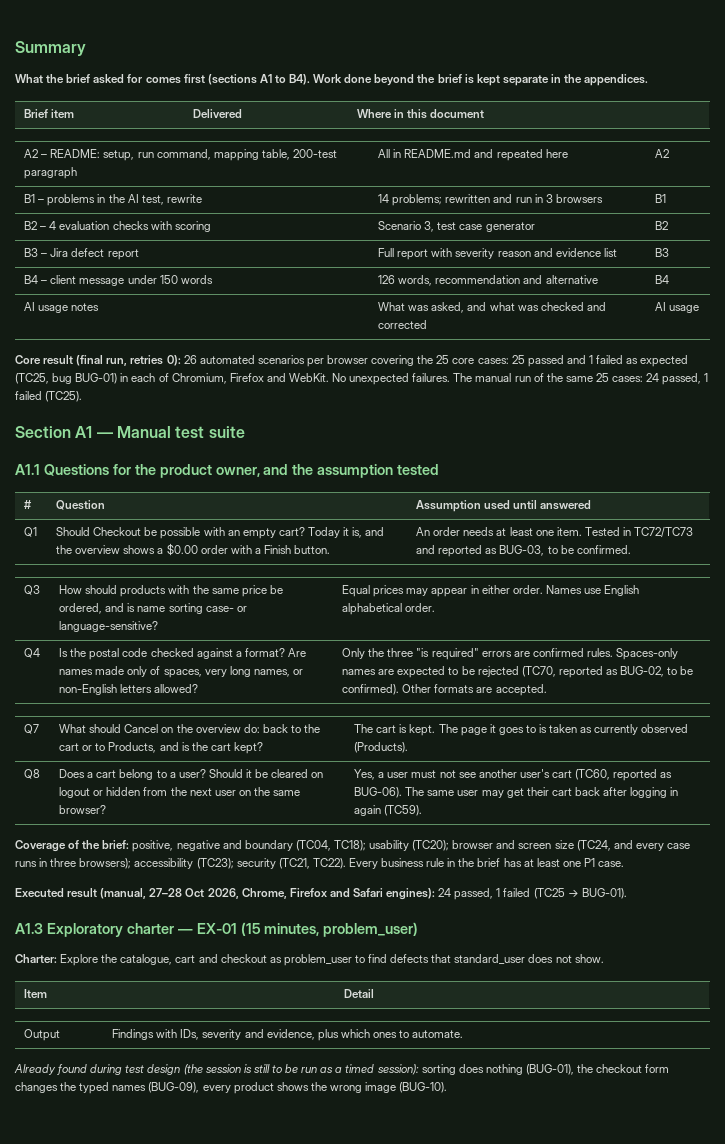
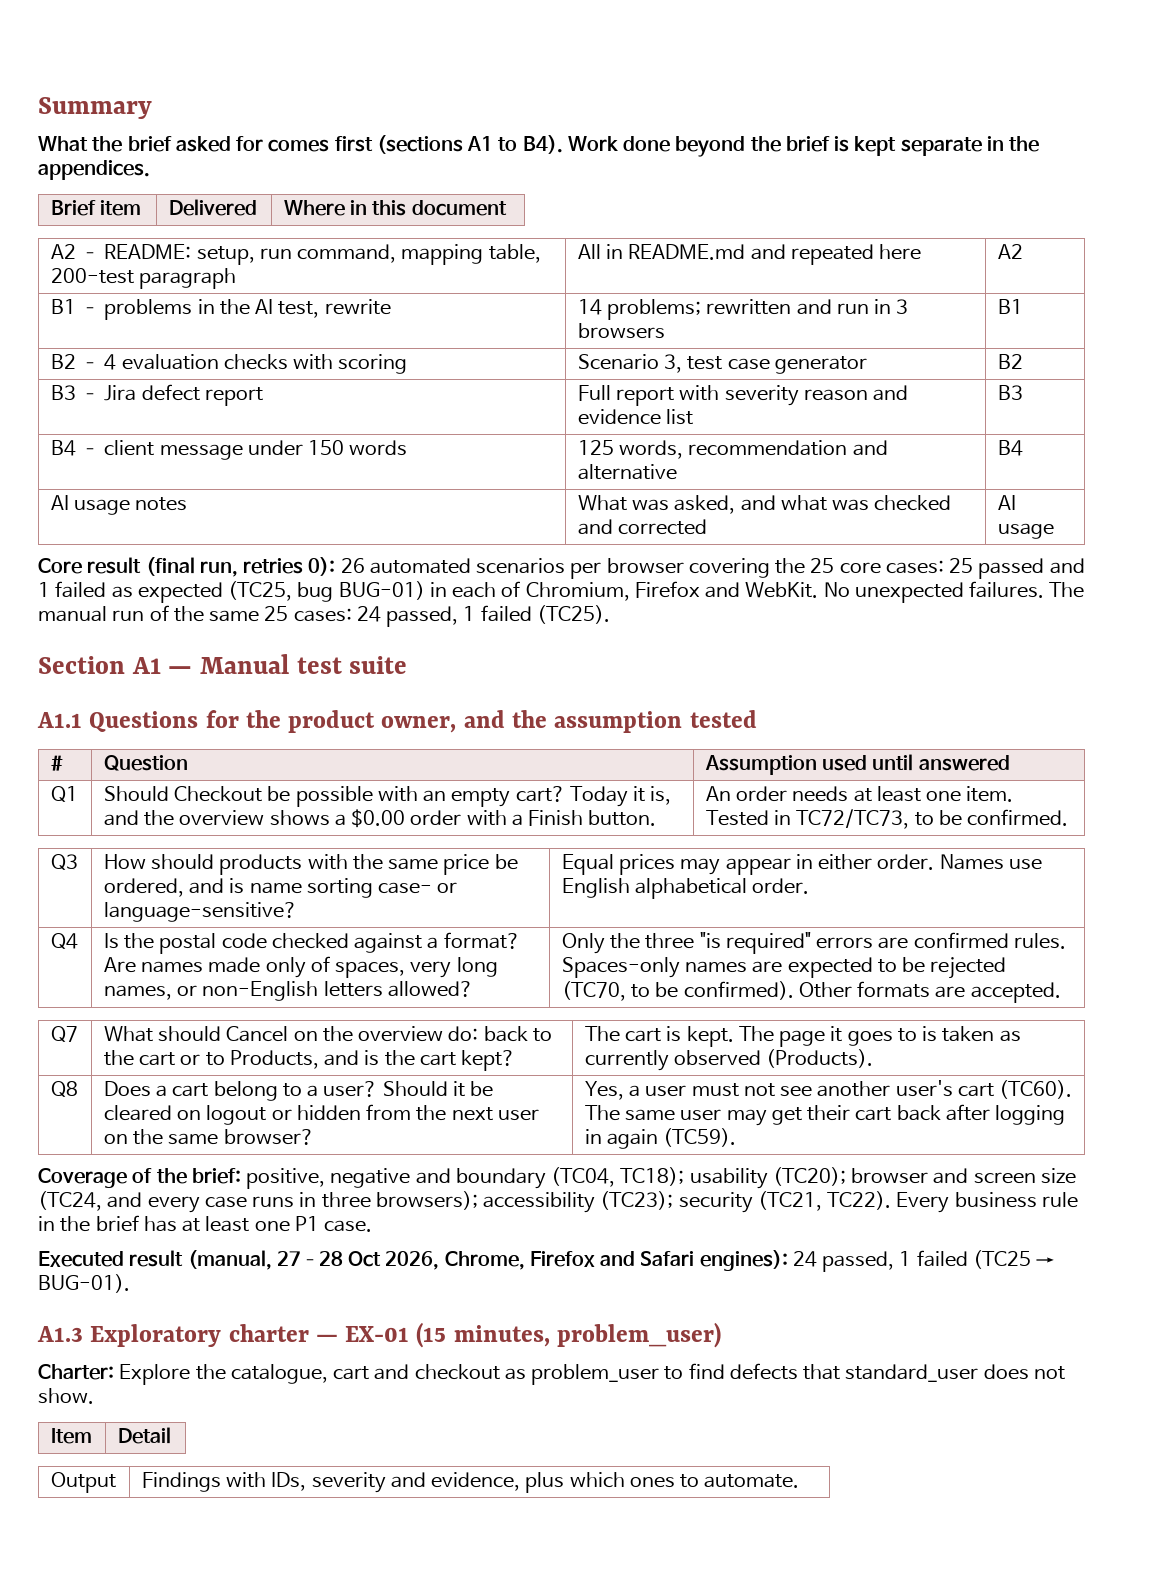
- B4 – client message under 150 words | 126 words, recommendation and alternative | B4
+ B4 – client message under 150 words | 125 words, recommendation and alternative | B4
- Q1 | Should Checkout be possible with an empty cart? Today it is, and the overview shows a $0.00 order with a Finish button. | An order needs at least one item. Tested in TC72/TC73 and reported as BUG-03, to be confirmed.
+ Q1 | Should Checkout be possible with an empty cart? Today it is, and the overview shows a $0.00 order with a Finish button. | An order needs at least one item. Tested in TC72/TC73, to be confirmed.
- Spaces-only names are expected to be rejected (TC70, reported as BUG-02, to be confirmed).
+ Spaces-only names are expected to be rejected (TC70, to be confirmed).
- Yes, a user must not see another user's cart (TC60, reported as BUG-06).
+ Yes, a user must not see another user's cart (TC60).
- Already found during test design (the session is still to be run as a timed session): sorting does nothing (BUG-01), the checkout form changes the typed names (BUG-09), every product shows the wrong image (BUG-10).

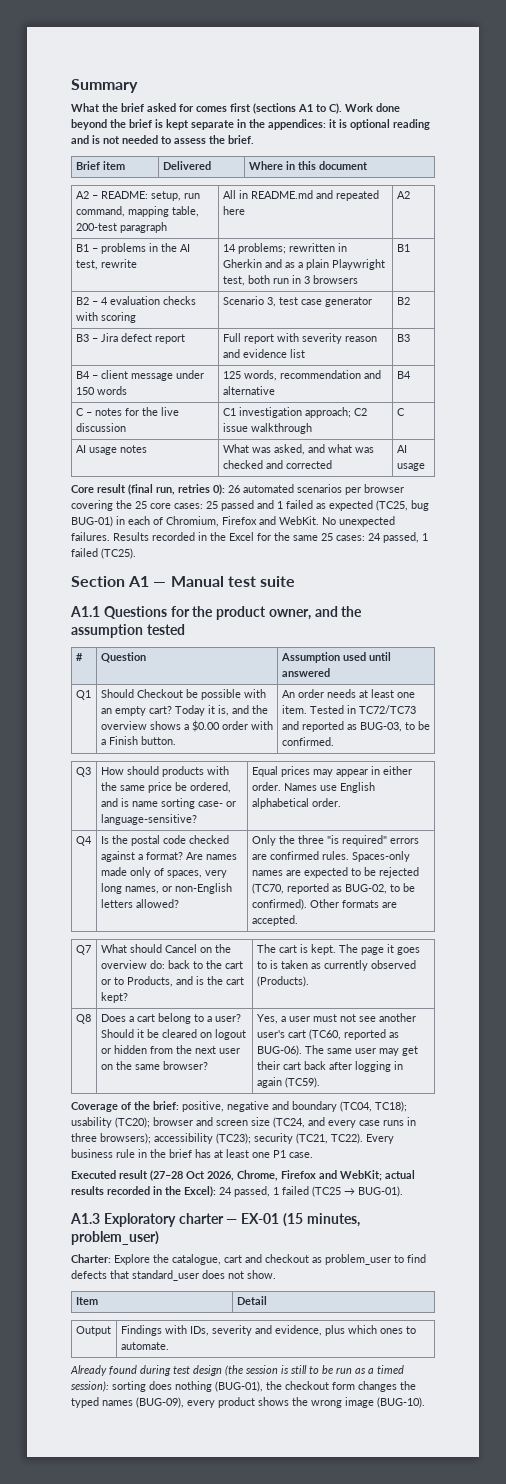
- What the brief asked for comes first (sections A1 to B4). Work done beyond the brief is kept separate in the appendices.
+ What the brief asked for comes first (sections A1 to C). Work done beyond the brief is kept separate in the appendices: it is optional reading and is not needed to assess the brief.
- B1 – problems in the AI test, rewrite | 14 problems; rewritten and run in 3 browsers | B1
+ B1 – problems in the AI test, rewrite | 14 problems; rewritten in Gherkin and as a plain Playwright test, both run in 3 browsers | B1
+ C – notes for the live discussion | C1 investigation approach; C2 issue walkthrough | C
- The manual run of the same 25 cases: 24 passed, 1 failed (TC25).
+ Results recorded in the Excel for the same 25 cases: 24 passed, 1 failed (TC25).
- Q1 | Should Checkout be possible with an empty cart? Today it is, and the overview shows a $0.00 order with a Finish button. | An order needs at least one item. Tested in TC72/TC73, to be confirmed.
+ Q1 | Should Checkout be possible with an empty cart? Today it is, and the overview shows a $0.00 order with a Finish button. | An order needs at least one item. Tested in TC72/TC73 and reported as BUG-03, to be confirmed.
- Spaces-only names are expected to be rejected (TC70, to be confirmed).
+ Spaces-only names are expected to be rejected (TC70, reported as BUG-02, to be confirmed).
- Yes, a user must not see another user's cart (TC60).
+ Yes, a user must not see another user's cart (TC60, reported as BUG-06).
- Executed result (manual, 27–28 Oct 2026, Chrome, Firefox and Safari engines): 24 passed, 1 failed (TC25 → BUG-01).
+ Executed result (27–28 Oct 2026, Chrome, Firefox and WebKit; actual results recorded in the Excel): 24 passed, 1 failed (TC25 → BUG-01).
+ Already found during test design (the session is still to be run as a timed session): sorting does nothing (BUG-01), the checkout form changes the typed names (BUG-09), every product shows the wrong image (BUG-10).

